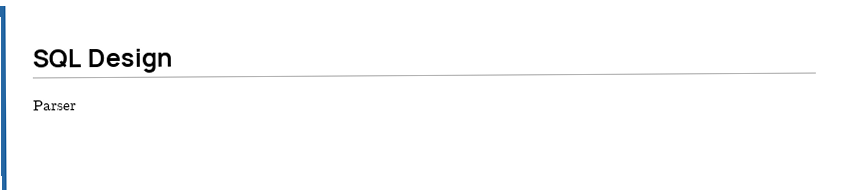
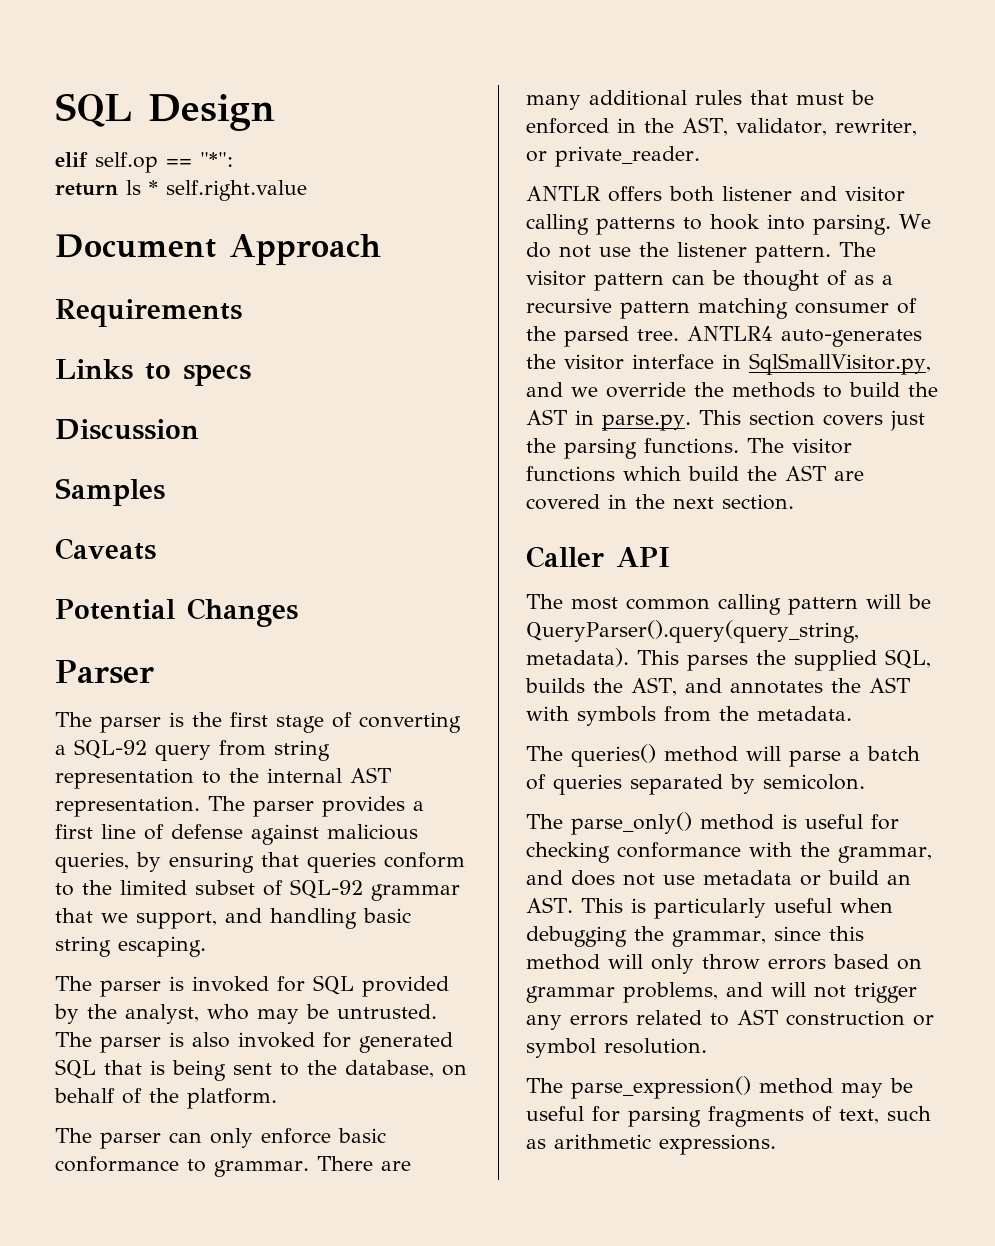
+ elif self.op == "*":
+ return ls * self.right.value
+ Document Approach
+ Requirements
+ Links to specs
+ Discussion
+ Samples
+ Caveats
+ Potential Changes
  Parser
+ The parser is the first stage of converting a SQL-92 query from string representation to the internal AST representation. The parser provides a first line of defense against malicious queries, by ensuring that queries conform to the limited subset of SQL-92 grammar that we support, and handling basic string escaping.
+ The parser is invoked for SQL provided by the analyst, who may be untrusted. The parser is also invoked for generated SQL that is being sent to the database, on behalf of the platform.
+ The parser can only enforce basic conformance to grammar. There are many additional rules that must be enforced in the AST, validator, rewriter, or private_reader.
+ ANTLR offers both listener and visitor calling patterns to hook into parsing. We do not use the listener pattern. The visitor pattern can be thought of as a recursive pattern matching consumer of the parsed tree. ANTLR4 auto-generates the visitor interface in SqlSmallVisitor.py, and we override the methods to build the AST in parse.py. This section covers just the parsing functions. The visitor functions which build the AST are covered in the next section.
+ Caller API
+ The most common calling pattern will be QueryParser().query(query_string, metadata). This parses the supplied SQL, builds the AST, and annotates the AST with symbols from the metadata.
+ The queries() method will parse a batch of queries separated by semicolon.
+ The parse_only() method is useful for checking conformance with the grammar, and does not use metadata or build an AST. This is particularly useful when debugging the grammar, since this method will only throw errors based on grammar problems, and will not trigger any errors related to AST construction or symbol resolution.
+ The parse_expression() method may be useful for parsing fragments of text, such as arithmetic expressions.

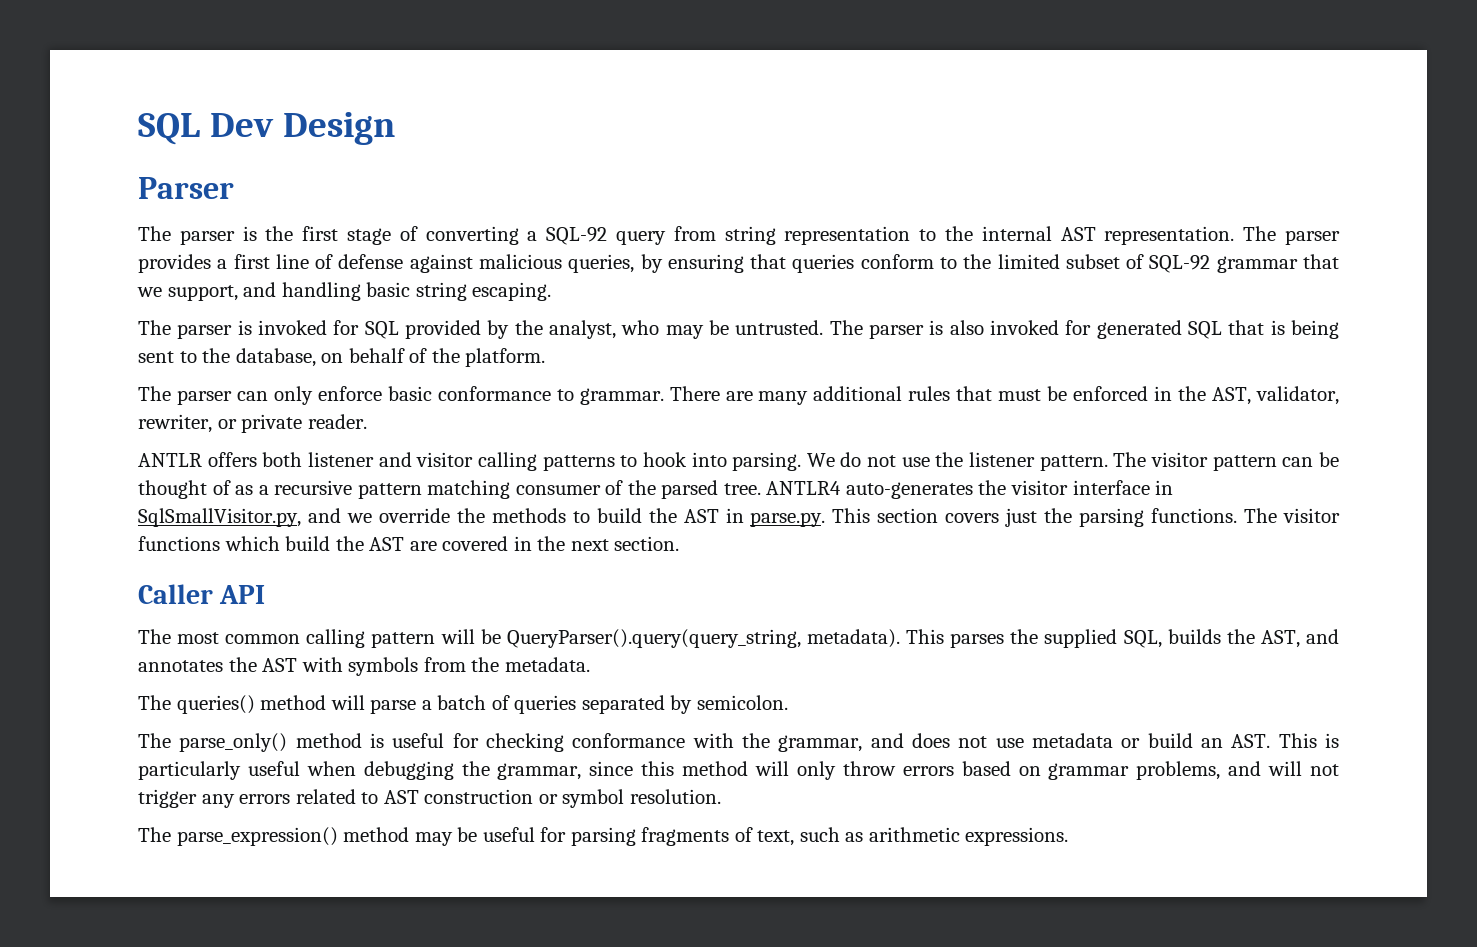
- SQL Design
+ SQL Dev Design
- elif self.op == "*":
- return ls * self.right.value
- Document Approach
- Requirements
- Links to specs
- Discussion
- Samples
- Caveats
- Potential Changes
- There are many additional rules that must be enforced in the AST, validator, rewriter, or private_reader.
+ There are many additional rules that must be enforced in the AST, validator, rewriter, or private reader.

